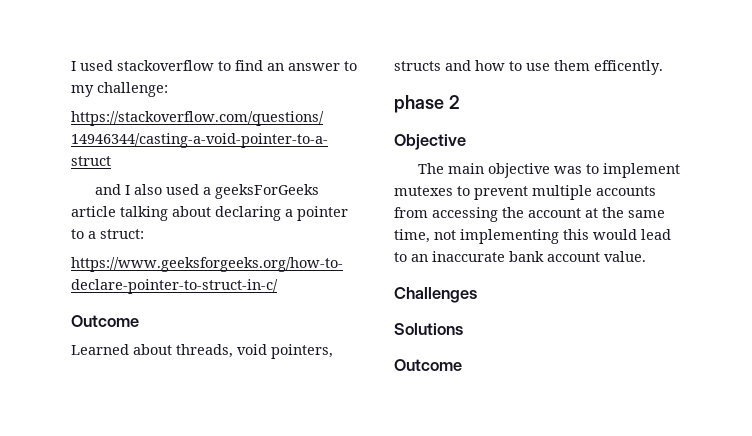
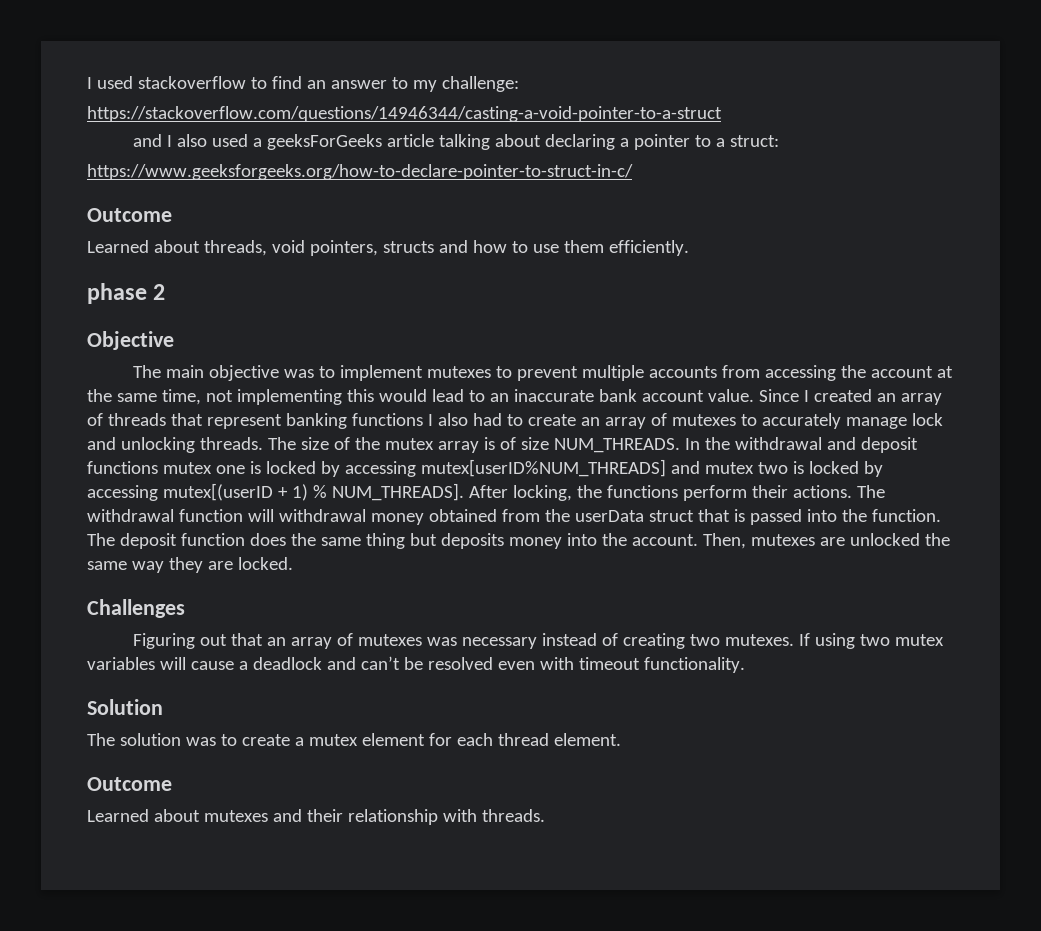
- Learned about threads, void pointers, structs and how to use them efficently.
+ Learned about threads, void pointers, structs and how to use them efficiently.
- The main objective was to implement mutexes to prevent multiple accounts from accessing the account at the same time, not implementing this would lead to an inaccurate bank account value.
+ The main objective was to implement mutexes to prevent multiple accounts from accessing the account at the same time, not implementing this would lead to an inaccurate bank account value. Since I created an array of threads that represent banking functions I also had to create an array of mutexes to accurately manage lock and unlocking threads. The size of the mutex array is of size NUM_THREADS. In the withdrawal and deposit functions mutex one is locked by accessing mutex[userID%NUM_THREADS] and mutex two is locked by accessing mutex[(userID + 1) % NUM_THREADS]. After locking, the functions perform their actions. The withdrawal function will withdrawal money obtained from the userData struct that is passed into the function. The deposit function does the same thing but deposits money into the account. Then, mutexes are unlocked the same way they are locked.
  Challenges
- Solutions
+ Figuring out that an array of mutexes was necessary instead of creating two mutexes. If using two mutex variables will cause a deadlock and can’t be resolved even with timeout functionality.
+ Solution
+ The solution was to create a mutex element for each thread element.
  Outcome
+ Learned about mutexes and their relationship with threads.

